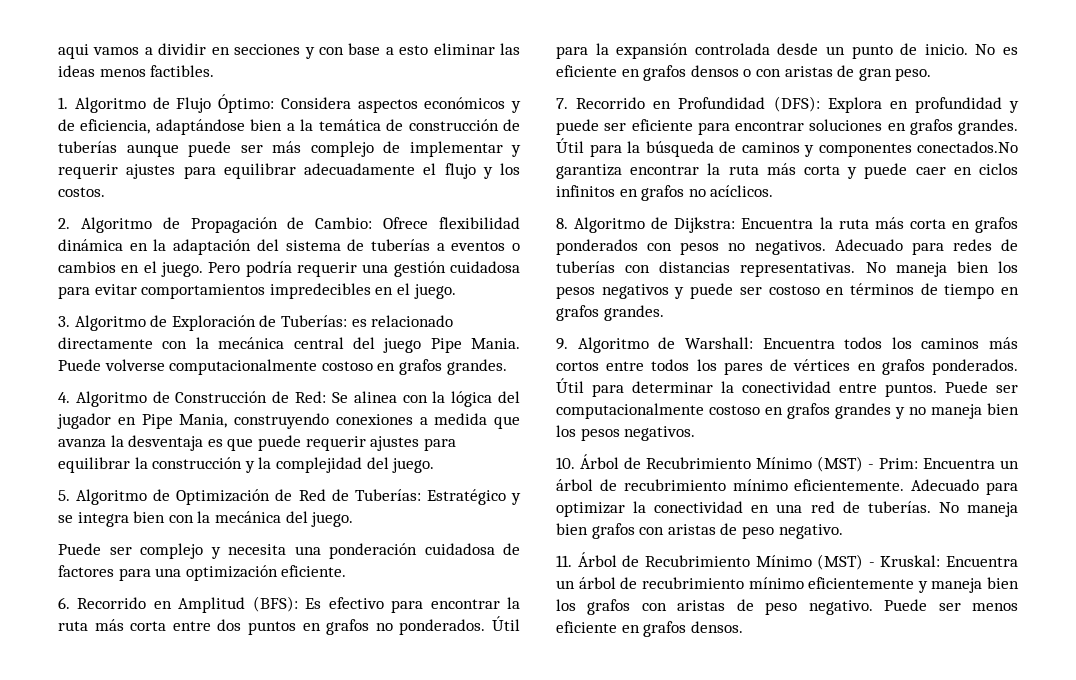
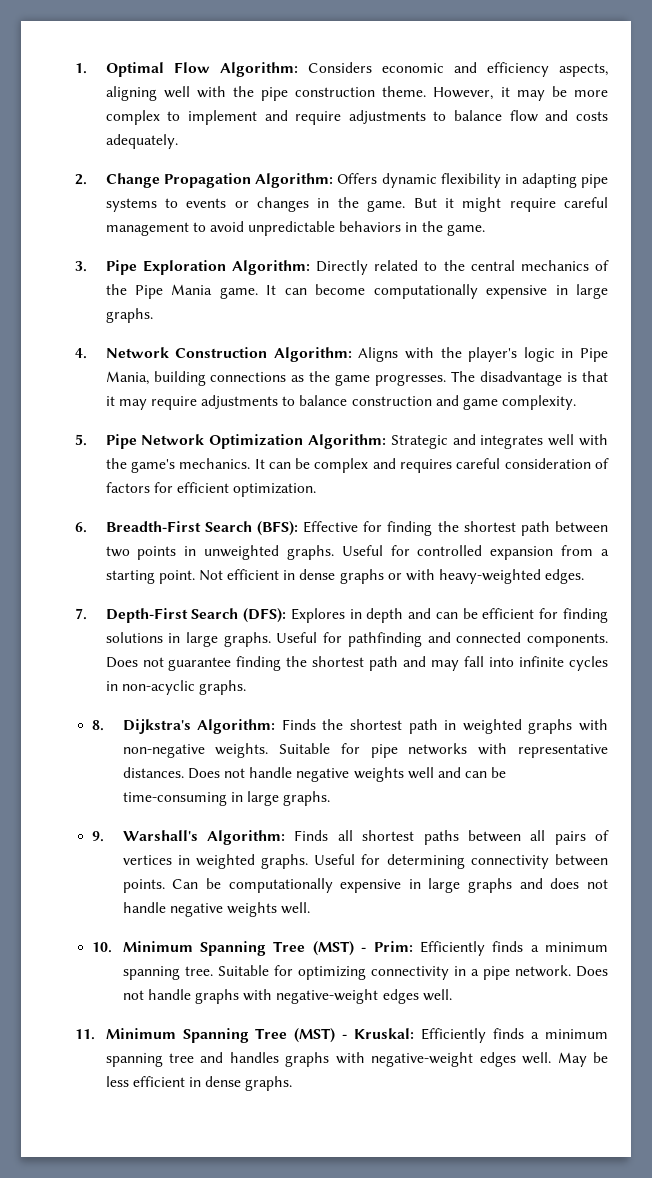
- aqui vamos a dividir en secciones y con base a esto eliminar las ideas menos factibles.
- 1. Algoritmo de Flujo Óptimo: Considera aspectos económicos y de eficiencia, adaptándose bien a la temática de construcción de tuberías aunque puede ser más complejo de implementar y requerir ajustes para equilibrar adecuadamente el flujo y los costos.
- 2. Algoritmo de Propagación de Cambio: Ofrece flexibilidad dinámica en la adaptación del sistema de tuberías a eventos o cambios en el juego. Pero podría requerir una gestión cuidadosa para evitar comportamientos impredecibles en el juego.
- 3. Algoritmo de Exploración de Tuberías: es relacionado directamente con la mecánica central del juego Pipe Mania. Puede volverse computacionalmente costoso en grafos grandes.
- 4. Algoritmo de Construcción de Red: Se alinea con la lógica del jugador en Pipe Mania, construyendo conexiones a medida que avanza la desventaja es que puede requerir ajustes para equilibrar la construcción y la complejidad del juego.
- 5. Algoritmo de Optimización de Red de Tuberías: Estratégico y se integra bien con la mecánica del juego.
- Puede ser complejo y necesita una ponderación cuidadosa de factores para una optimización eficiente.
- 6. Recorrido en Amplitud (BFS): Es efectivo para encontrar la ruta más corta entre dos puntos en grafos no ponderados. Útil para la expansión controlada desde un punto de inicio. No es eficiente en grafos densos o con aristas de gran peso.
- 7. Recorrido en Profundidad (DFS): Explora en profundidad y puede ser eficiente para encontrar soluciones en grafos grandes. Útil para la búsqueda de caminos y componentes conectados.No garantiza encontrar la ruta más corta y puede caer en ciclos infinitos en grafos no acíclicos.
- 8. Algoritmo de Dijkstra: Encuentra la ruta más corta en grafos ponderados con pesos no negativos. Adecuado para redes de tuberías con distancias representativas. No maneja bien los pesos negativos y puede ser costoso en términos de tiempo en grafos grandes.
- 9. Algoritmo de Warshall: Encuentra todos los caminos más cortos entre todos los pares de vértices en grafos ponderados. Útil para determinar la conectividad entre puntos. Puede ser computacionalmente costoso en grafos grandes y no maneja bien los pesos negativos.
- 10. Árbol de Recubrimiento Mínimo (MST) - Prim: Encuentra un árbol de recubrimiento mínimo eficientemente. Adecuado para optimizar la conectividad en una red de tuberías. No maneja bien grafos con aristas de peso negativo.
- 11. Árbol de Recubrimiento Mínimo (MST) - Kruskal: Encuentra un árbol de recubrimiento mínimo eficientemente y maneja bien los grafos con aristas de peso negativo. Puede ser menos eficiente en grafos densos.
+ 1. Optimal Flow Algorithm: Considers economic and efficiency aspects, aligning well with the pipe construction theme. However, it may be more complex to implement and require adjustments to balance flow and costs adequately.
+ 2. Change Propagation Algorithm: Offers dynamic flexibility in adapting pipe systems to events or changes in the game. But it might require careful management to avoid unpredictable behaviors in the game.
+ 3. Pipe Exploration Algorithm: Directly related to the central mechanics of the Pipe Mania game. It can become computationally expensive in large graphs.
+ 4. Network Construction Algorithm: Aligns with the player's logic in Pipe Mania, building connections as the game progresses. The disadvantage is that it may require adjustments to balance construction and game complexity.
+ 5. Pipe Network Optimization Algorithm: Strategic and integrates well with the game's mechanics. It can be complex and requires careful consideration of factors for efficient optimization.
+ 6. Breadth-First Search (BFS): Effective for finding the shortest path between two points in unweighted graphs. Useful for controlled expansion from a starting point. Not efficient in dense graphs or with heavy-weighted edges.
+ 7. Depth-First Search (DFS): Explores in depth and can be efficient for finding solutions in large graphs. Useful for pathfinding and connected components. Does not guarantee finding the shortest path and may fall into infinite cycles in non-acyclic graphs.
+ 8. Dijkstra's Algorithm: Finds the shortest path in weighted graphs with non-negative weights. Suitable for pipe networks with representative distances. Does not handle negative weights well and can be time-consuming in large graphs.
+ 9. Warshall's Algorithm: Finds all shortest paths between all pairs of vertices in weighted graphs. Useful for determining connectivity between points. Can be computationally expensive in large graphs and does not handle negative weights well.
+ 10. Minimum Spanning Tree (MST) - Prim: Efficiently finds a minimum spanning tree. Suitable for optimizing connectivity in a pipe network. Does not handle graphs with negative-weight edges well.
+ 11. Minimum Spanning Tree (MST) - Kruskal: Efficiently finds a minimum spanning tree and handles graphs with negative-weight edges well. May be less efficient in dense graphs.

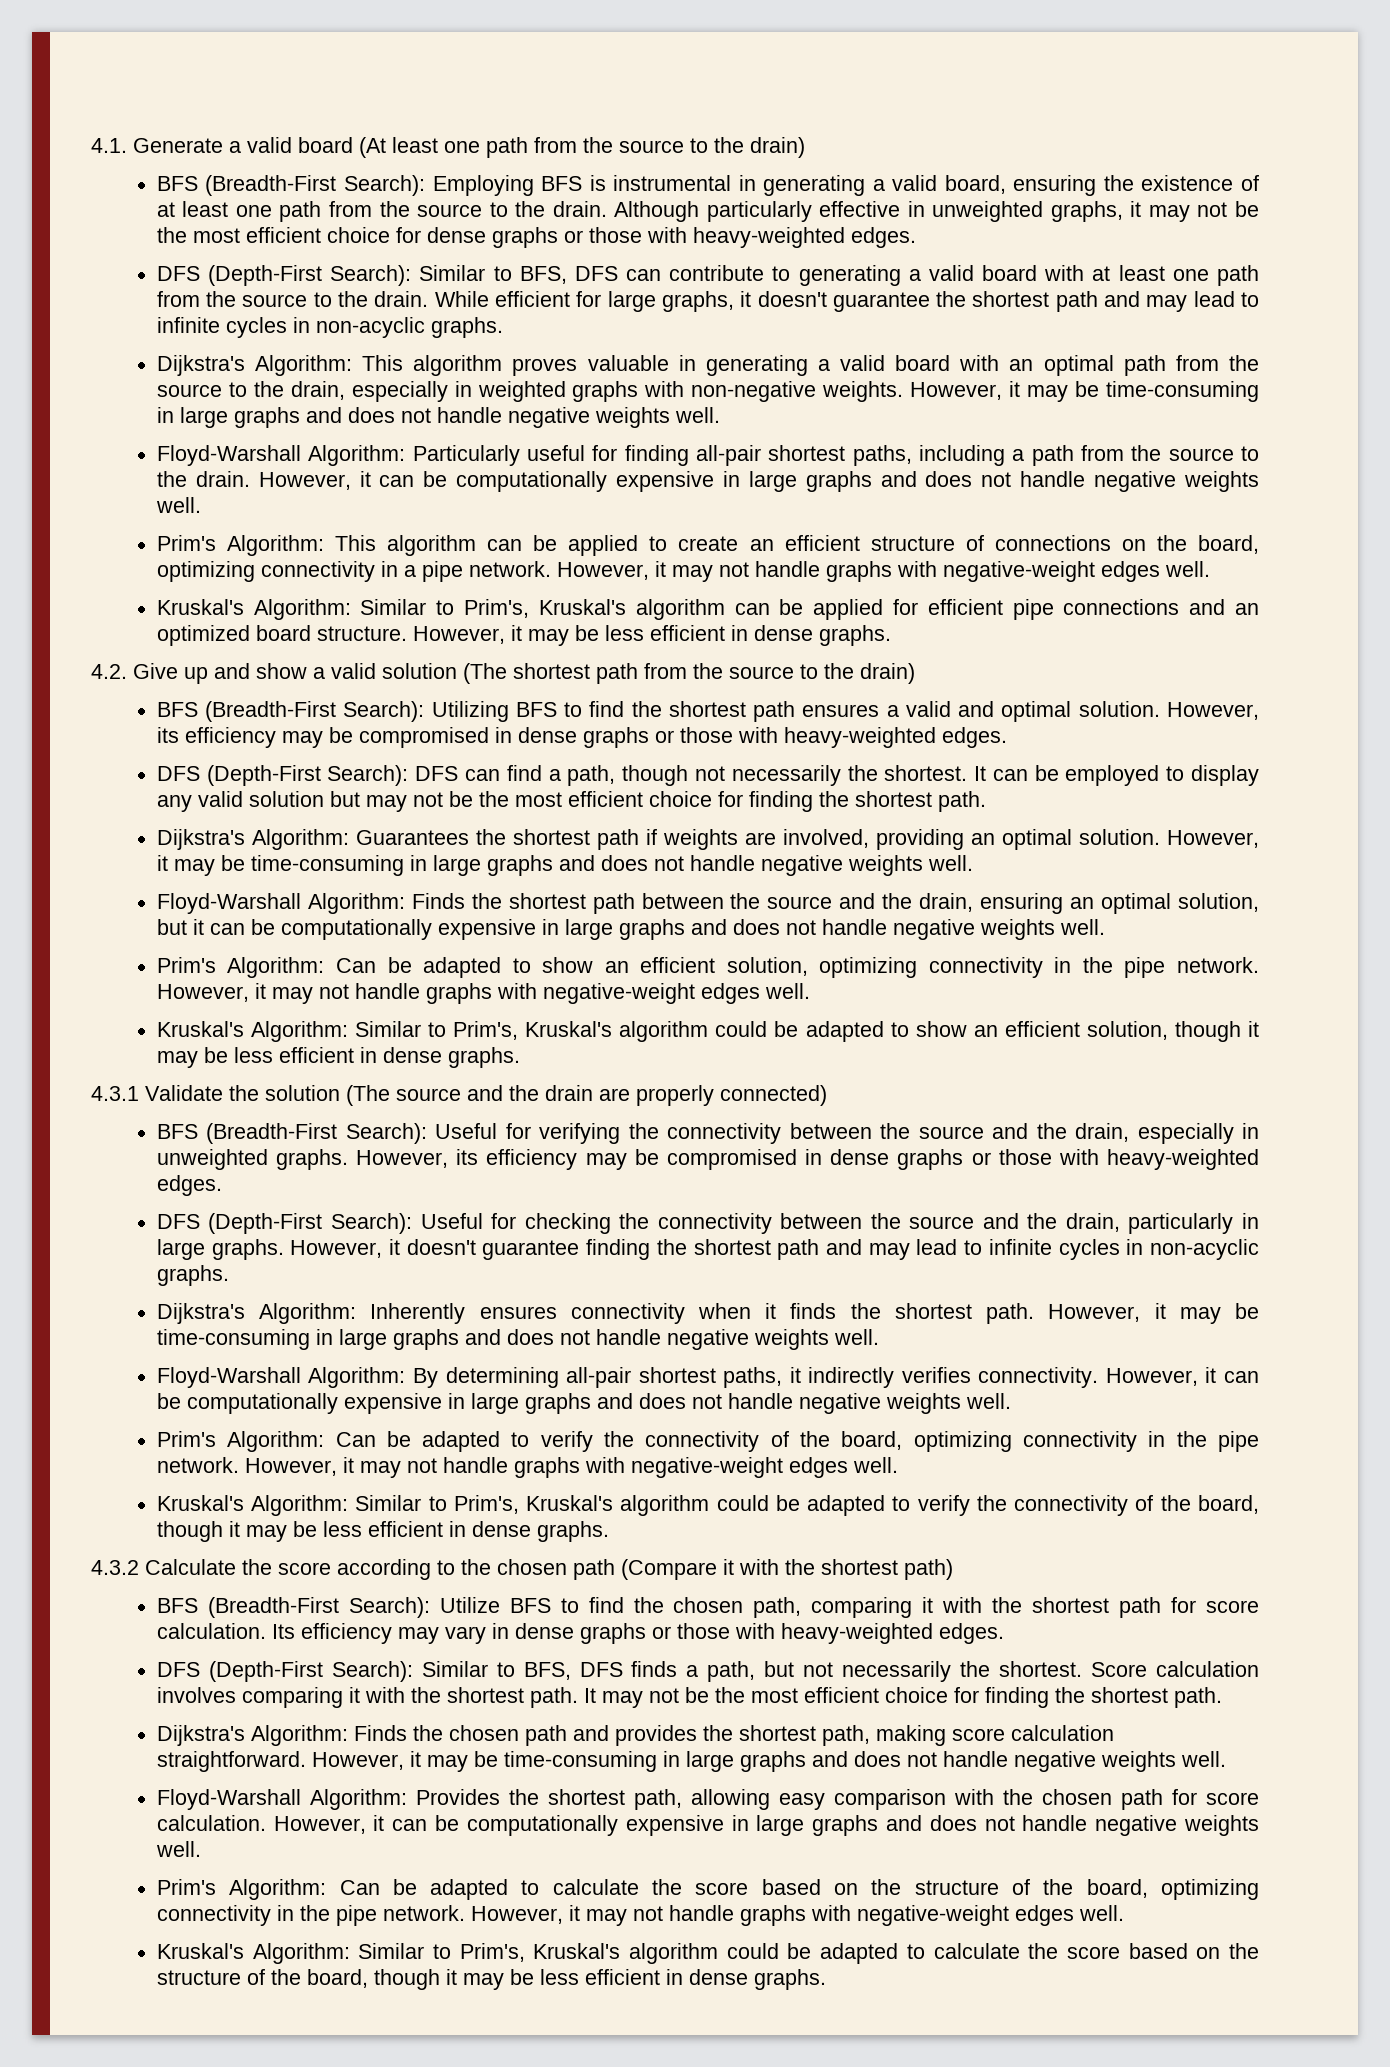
- 1. Optimal Flow Algorithm: Considers economic and efficiency aspects, aligning well with the pipe construction theme. However, it may be more complex to implement and require adjustments to balance flow and costs adequately.
- 2. Change Propagation Algorithm: Offers dynamic flexibility in adapting pipe systems to events or changes in the game. But it might require careful management to avoid unpredictable behaviors in the game.
- 3. Pipe Exploration Algorithm: Directly related to the central mechanics of the Pipe Mania game. It can become computationally expensive in large graphs.
- 4. Network Construction Algorithm: Aligns with the player's logic in Pipe Mania, building connections as the game progresses. The disadvantage is that it may require adjustments to balance construction and game complexity.
- 5. Pipe Network Optimization Algorithm: Strategic and integrates well with the game's mechanics. It can be complex and requires careful consideration of factors for efficient optimization.
- 6. Breadth-First Search (BFS): Effective for finding the shortest path between two points in unweighted graphs. Useful for controlled expansion from a starting point. Not efficient in dense graphs or with heavy-weighted edges.
- 7. Depth-First Search (DFS): Explores in depth and can be efficient for finding solutions in large graphs. Useful for pathfinding and connected components. Does not guarantee finding the shortest path and may fall into infinite cycles in non-acyclic graphs.
- 8. Dijkstra's Algorithm: Finds the shortest path in weighted graphs with non-negative weights. Suitable for pipe networks with representative distances. Does not handle negative weights well and can be time-consuming in large graphs.
- 9. Warshall's Algorithm: Finds all shortest paths between all pairs of vertices in weighted graphs. Useful for determining connectivity between points. Can be computationally expensive in large graphs and does not handle negative weights well.
+ 4.1. Generate a valid board (At least one path from the source to the drain)
+ BFS (Breadth-First Search): Employing BFS is instrumental in generating a valid board, ensuring the existence of at least one path from the source to the drain. Although particularly effective in unweighted graphs, it may not be the most efficient choice for dense graphs or those with heavy-weighted edges.
+ DFS (Depth-First Search): Similar to BFS, DFS can contribute to generating a valid board with at least one path from the source to the drain. While efficient for large graphs, it doesn't guarantee the shortest path and may lead to infinite cycles in non-acyclic graphs.
+ Dijkstra's Algorithm: This algorithm proves valuable in generating a valid board with an optimal path from the source to the drain, especially in weighted graphs with non-negative weights. However, it may be time-consuming in large graphs and does not handle negative weights well.
+ Floyd-Warshall Algorithm: Particularly useful for finding all-pair shortest paths, including a path from the source to the drain. However, it can be computationally expensive in large graphs and does not handle negative weights well.
- 10. Minimum Spanning Tree (MST) - Prim: Efficiently finds a minimum spanning tree. Suitable for optimizing connectivity in a pipe network. Does not handle graphs with negative-weight edges well.
- 11. Minimum Spanning Tree (MST) - Kruskal: Efficiently finds a minimum spanning tree and handles graphs with negative-weight edges well. May be less efficient in dense graphs.
+ Prim's Algorithm: This algorithm can be applied to create an efficient structure of connections on the board, optimizing connectivity in a pipe network. However, it may not handle graphs with negative-weight edges well.
+ Kruskal's Algorithm: Similar to Prim's, Kruskal's algorithm can be applied for efficient pipe connections and an optimized board structure. However, it may be less efficient in dense graphs.
+ 4.2. Give up and show a valid solution (The shortest path from the source to the drain)
+ BFS (Breadth-First Search): Utilizing BFS to find the shortest path ensures a valid and optimal solution. However, its efficiency may be compromised in dense graphs or those with heavy-weighted edges.
+ DFS (Depth-First Search): DFS can find a path, though not necessarily the shortest. It can be employed to display any valid solution but may not be the most efficient choice for finding the shortest path.
+ Dijkstra's Algorithm: Guarantees the shortest path if weights are involved, providing an optimal solution. However, it may be time-consuming in large graphs and does not handle negative weights well.
+ Floyd-Warshall Algorithm: Finds the shortest path between the source and the drain, ensuring an optimal solution, but it can be computationally expensive in large graphs and does not handle negative weights well.
+ Prim's Algorithm: Can be adapted to show an efficient solution, optimizing connectivity in the pipe network. However, it may not handle graphs with negative-weight edges well.
+ Kruskal's Algorithm: Similar to Prim's, Kruskal's algorithm could be adapted to show an efficient solution, though it may be less efficient in dense graphs.
+ 4.3.1 Validate the solution (The source and the drain are properly connected)
+ BFS (Breadth-First Search): Useful for verifying the connectivity between the source and the drain, especially in unweighted graphs. However, its efficiency may be compromised in dense graphs or those with heavy-weighted edges.
+ DFS (Depth-First Search): Useful for checking the connectivity between the source and the drain, particularly in large graphs. However, it doesn't guarantee finding the shortest path and may lead to infinite cycles in non-acyclic graphs.
+ Dijkstra's Algorithm: Inherently ensures connectivity when it finds the shortest path. However, it may be time-consuming in large graphs and does not handle negative weights well.
+ Floyd-Warshall Algorithm: By determining all-pair shortest paths, it indirectly verifies connectivity. However, it can be computationally expensive in large graphs and does not handle negative weights well.
+ Prim's Algorithm: Can be adapted to verify the connectivity of the board, optimizing connectivity in the pipe network. However, it may not handle graphs with negative-weight edges well.
+ Kruskal's Algorithm: Similar to Prim's, Kruskal's algorithm could be adapted to verify the connectivity of the board, though it may be less efficient in dense graphs.
+ 4.3.2 Calculate the score according to the chosen path (Compare it with the shortest path)
+ BFS (Breadth-First Search): Utilize BFS to find the chosen path, comparing it with the shortest path for score calculation. Its efficiency may vary in dense graphs or those with heavy-weighted edges.
+ DFS (Depth-First Search): Similar to BFS, DFS finds a path, but not necessarily the shortest. Score calculation involves comparing it with the shortest path. It may not be the most efficient choice for finding the shortest path.
+ Dijkstra's Algorithm: Finds the chosen path and provides the shortest path, making score calculation straightforward. However, it may be time-consuming in large graphs and does not handle negative weights well.
+ Floyd-Warshall Algorithm: Provides the shortest path, allowing easy comparison with the chosen path for score calculation. However, it can be computationally expensive in large graphs and does not handle negative weights well.
+ Prim's Algorithm: Can be adapted to calculate the score based on the structure of the board, optimizing connectivity in the pipe network. However, it may not handle graphs with negative-weight edges well.
+ Kruskal's Algorithm: Similar to Prim's, Kruskal's algorithm could be adapted to calculate the score based on the structure of the board, though it may be less efficient in dense graphs.

